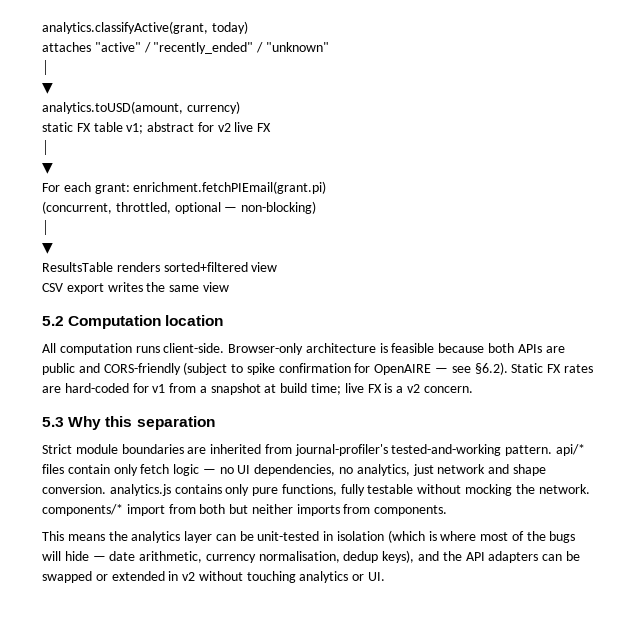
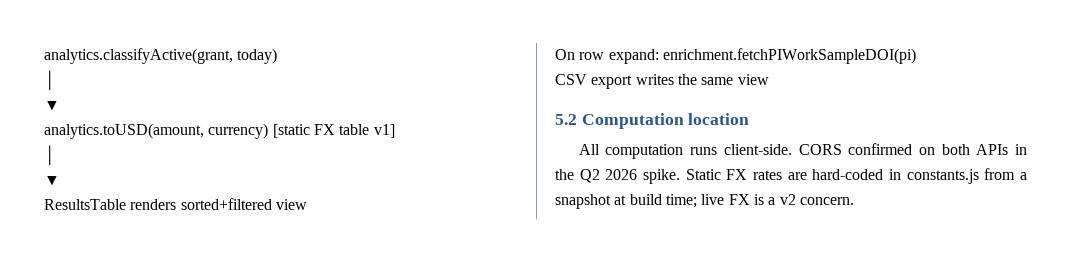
- attaches "active" / "recently_ended" / "unknown"
- analytics.toUSD(amount, currency)
- static FX table v1; abstract for v2 live FX
- │
- ▼
- For each grant: enrichment.fetchPIEmail(grant.pi)
- (concurrent, throttled, optional — non-blocking)
+ analytics.toUSD(amount, currency) [static FX table v1]
+ On row expand: enrichment.fetchPIWorkSampleDOI(pi)
- Browser-only architecture is feasible because both APIs are public and CORS-friendly (subject to spike confirmation for OpenAIRE — see §6.2). Static FX rates are hard-coded for v1 from a snapshot at build time; live FX is a v2 concern.
+ CORS confirmed on both APIs in the Q2 2026 spike. Static FX rates are hard-coded in constants.js from a snapshot at build time; live FX is a v2 concern.
- 5.3 Why this separation
- Strict module boundaries are inherited from journal-profiler's tested-and-working pattern. api/* files contain only fetch logic — no UI dependencies, no analytics, just network and shape conversion. analytics.js contains only pure functions, fully testable without mocking the network. components/* import from both but neither imports from components.
- This means the analytics layer can be unit-tested in isolation (which is where most of the bugs will hide — date arithmetic, currency normalisation, dedup keys), and the API adapters can be swapped or extended in v2 without touching analytics or UI.

